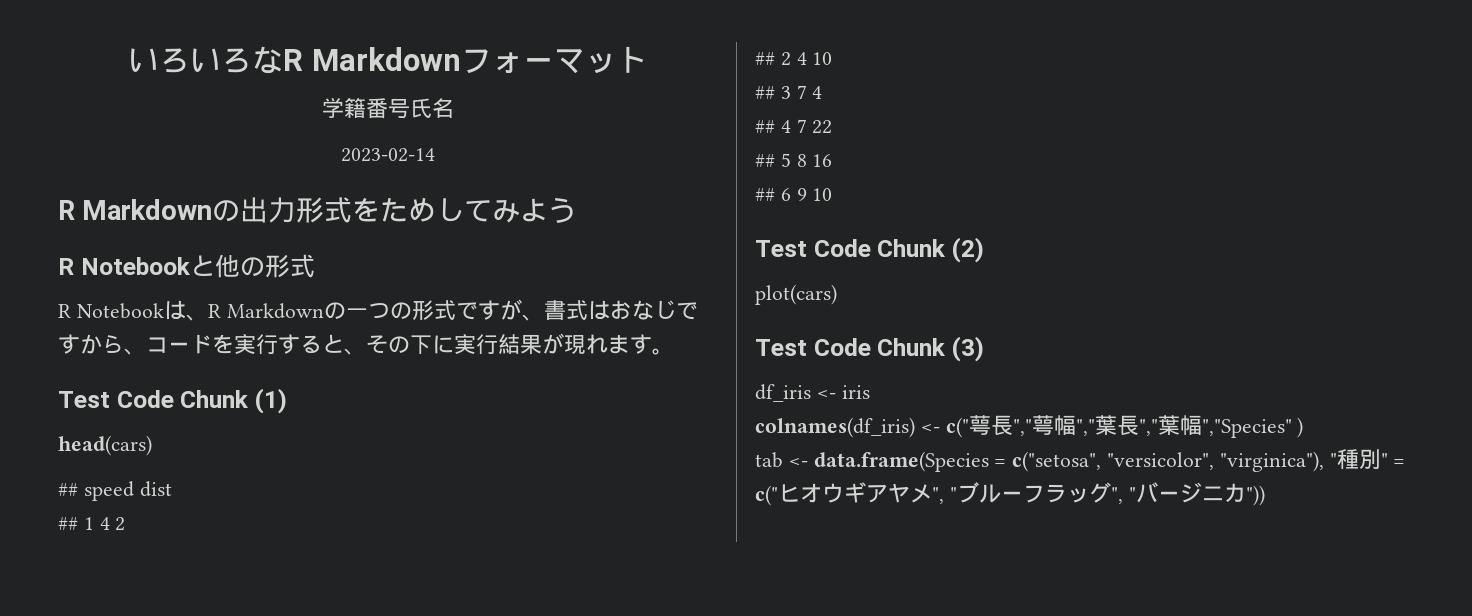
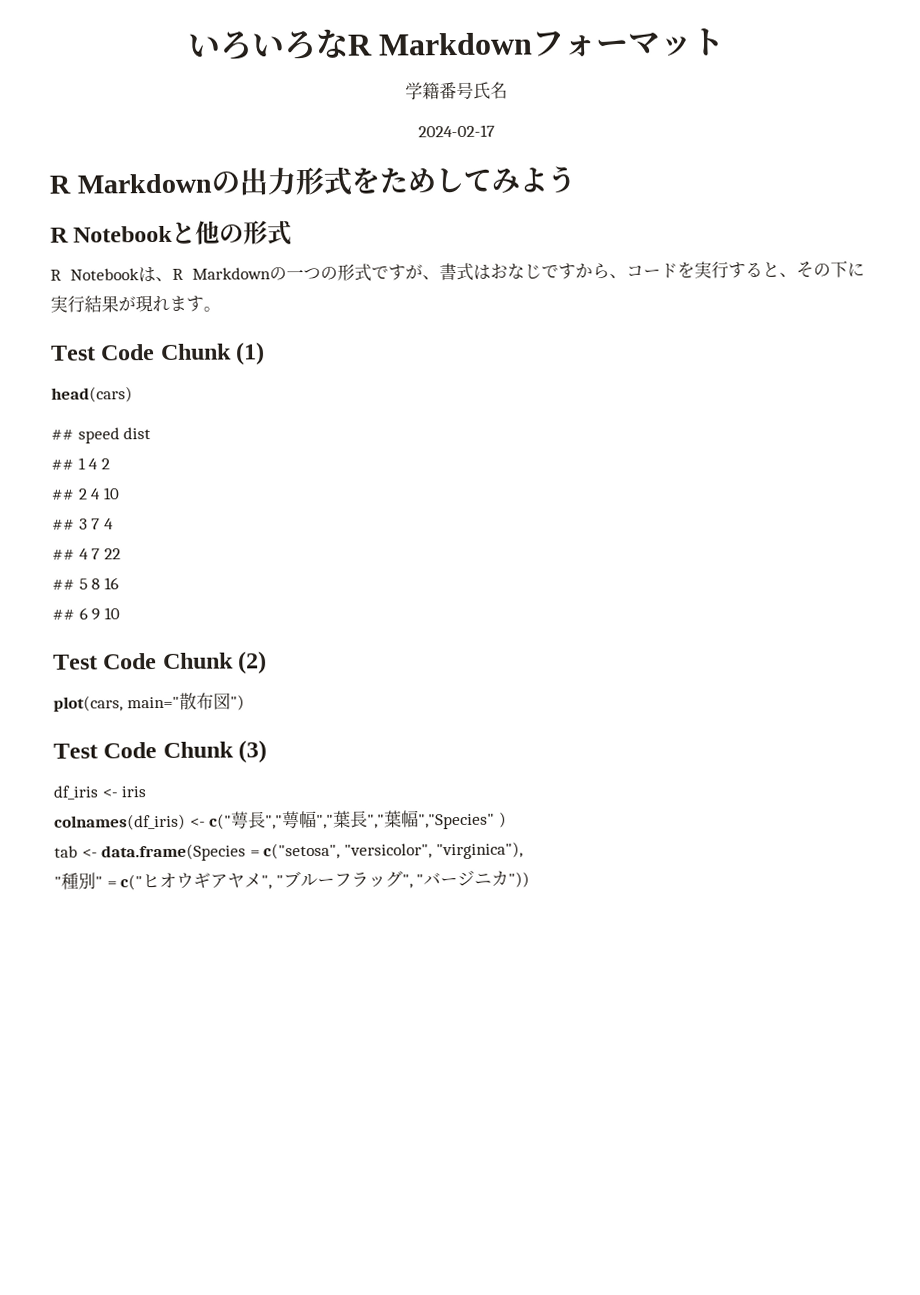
- 2023-02-14
+ 2024-02-17
- plot(cars)
+ plot(cars, main="散布図")
- tab <- data.frame(Species = c("setosa", "versicolor", "virginica"), "種別" = c("ヒオウギアヤメ", "ブルーフラッグ", "バージニカ"))
+ tab <- data.frame(Species = c("setosa", "versicolor", "virginica"),
+ "種別" = c("ヒオウギアヤメ", "ブルーフラッグ", "バージニカ"))

